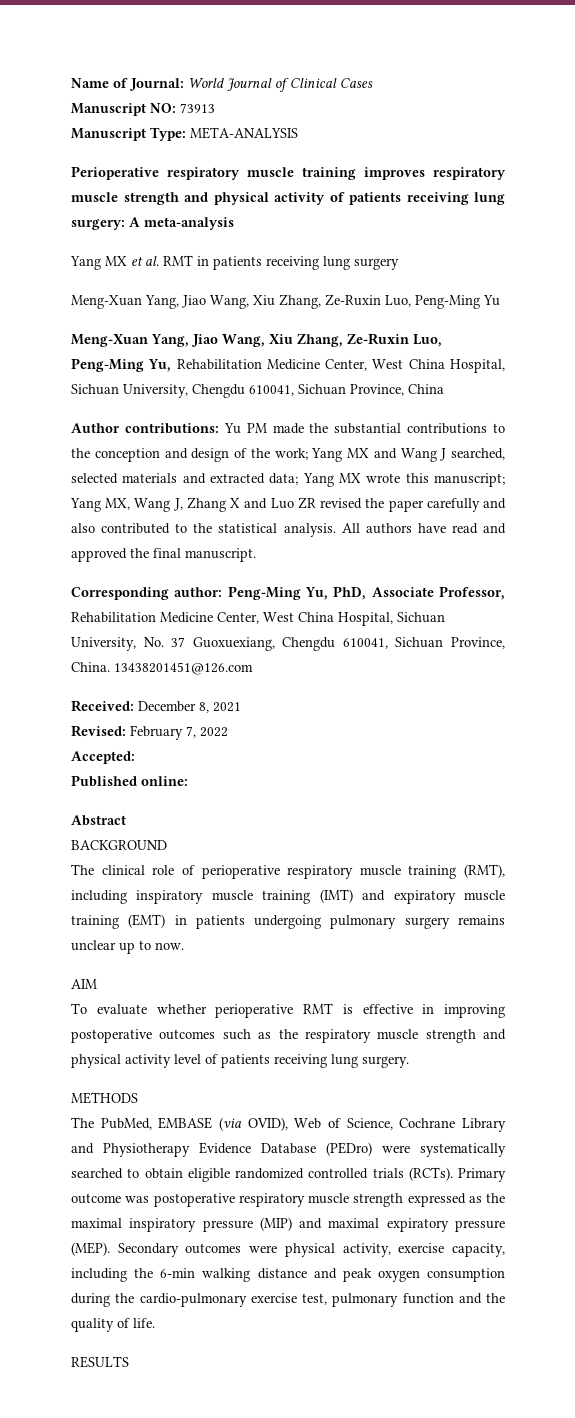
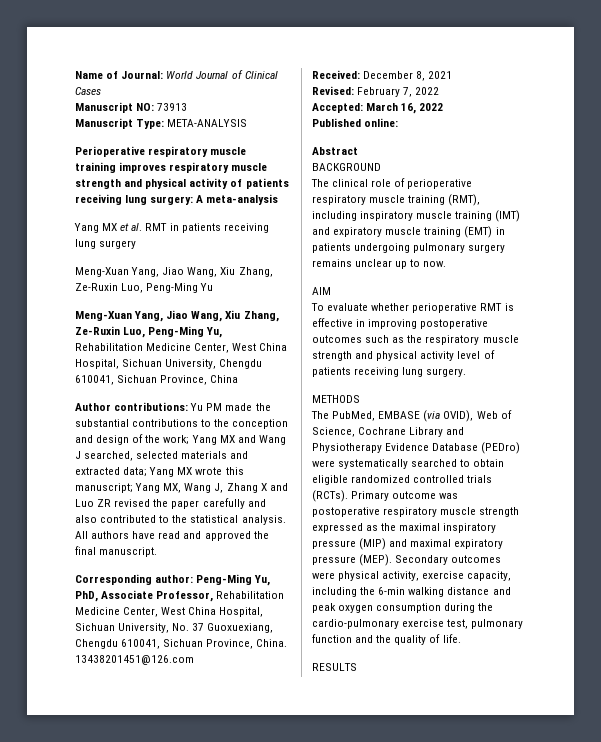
- Accepted:
+ Accepted: March 16, 2022

